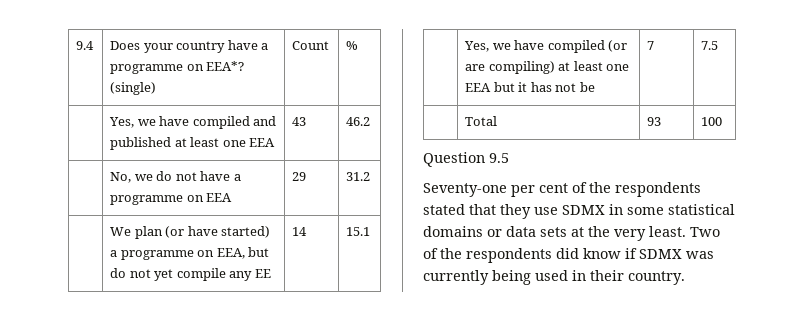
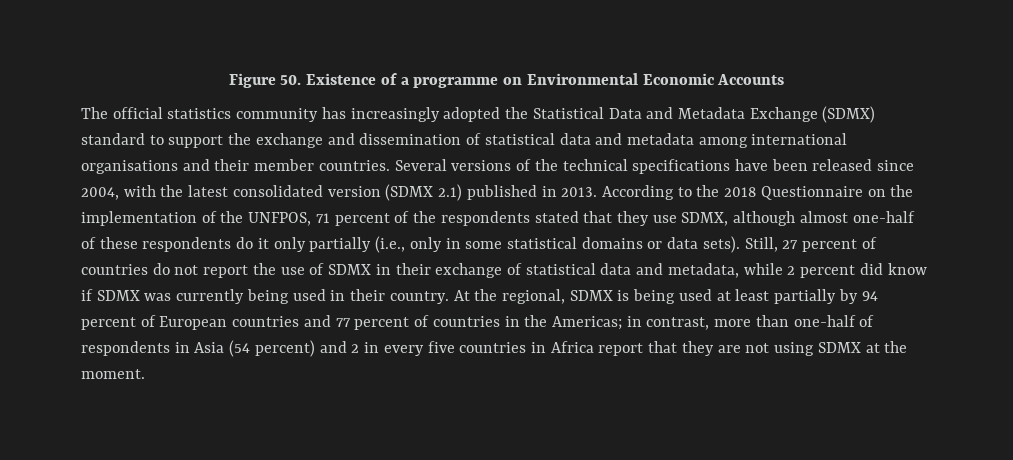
- 9.4 | Does your country have a programme on EEA*? (single) | Count | %
- | Yes, we have compiled and published at least one EEA | 43 | 46.2
- | No, we do not have a programme on EEA | 29 | 31.2
- | We plan (or have started) a programme on EEA, but do not yet compile any EE | 14 | 15.1
- | Yes, we have compiled (or are compiling) at least one EEA but it has not be | 7 | 7.5
- | Total | 93 | 100
- Question 9.5
- Seventy-one per cent of the respondents stated that they use SDMX in some statistical domains or data sets at the very least. Two of the respondents did know if SDMX was currently being used in their country.
+ Figure 50. Existence of a programme on Environmental Economic Accounts
+ The official statistics community has increasingly adopted the Statistical Data and Metadata Exchange (SDMX) standard to support the exchange and dissemination of statistical data and metadata among international organisations and their member countries. Several versions of the technical specifications have been released since 2004, with the latest consolidated version (SDMX 2.1) published in 2013. According to the 2018 Questionnaire on the implementation of the UNFPOS, 71 percent of the respondents stated that they use SDMX, although almost one-half of these respondents do it only partially (i.e., only in some statistical domains or data sets). Still, 27 percent of countries do not report the use of SDMX in their exchange of statistical data and metadata, while 2 percent did know if SDMX was currently being used in their country.
+ At the regional, SDMX is being used at least partially by 94 percent of European countries and 77 percent of countries in the Americas; in contrast, more than one-half of respondents in Asia (54 percent) and 2 in every five countries in Africa report that they are not using SDMX at the moment.

